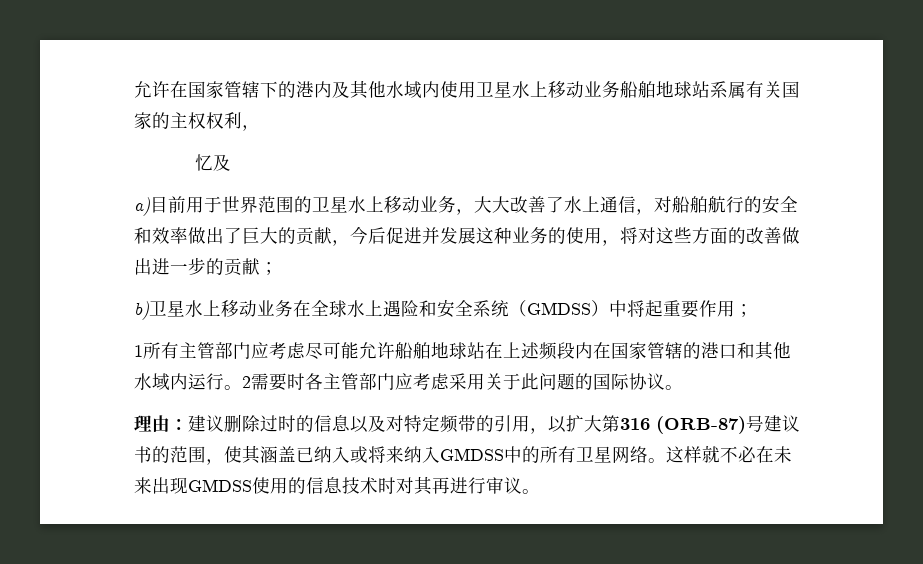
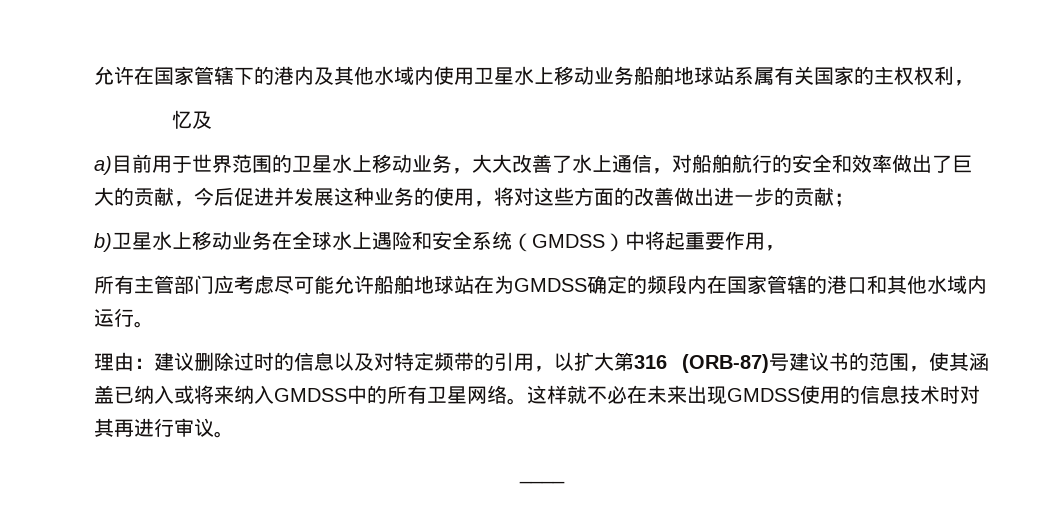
- b)卫星水上移动业务在全球水上遇险和安全系统（GMDSS）中将起重要作用；
- 1所有主管部门应考虑尽可能允许船舶地球站在上述频段内在国家管辖的港口和其他水域内运行。2需要时各主管部门应考虑采用关于此问题的国际协议。
+ b)卫星水上移动业务在全球水上遇险和安全系统（GMDSS）中将起重要作用，
+ 所有主管部门应考虑尽可能允许船舶地球站在为GMDSS确定的频段内在国家管辖的港口和其他水域内运行。
+ ____

